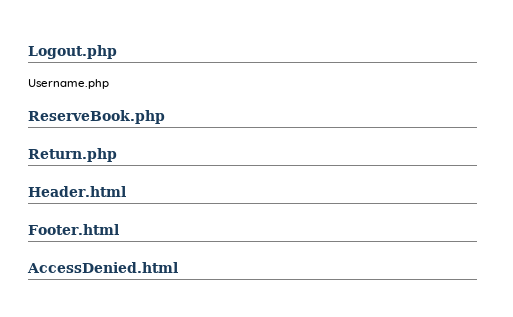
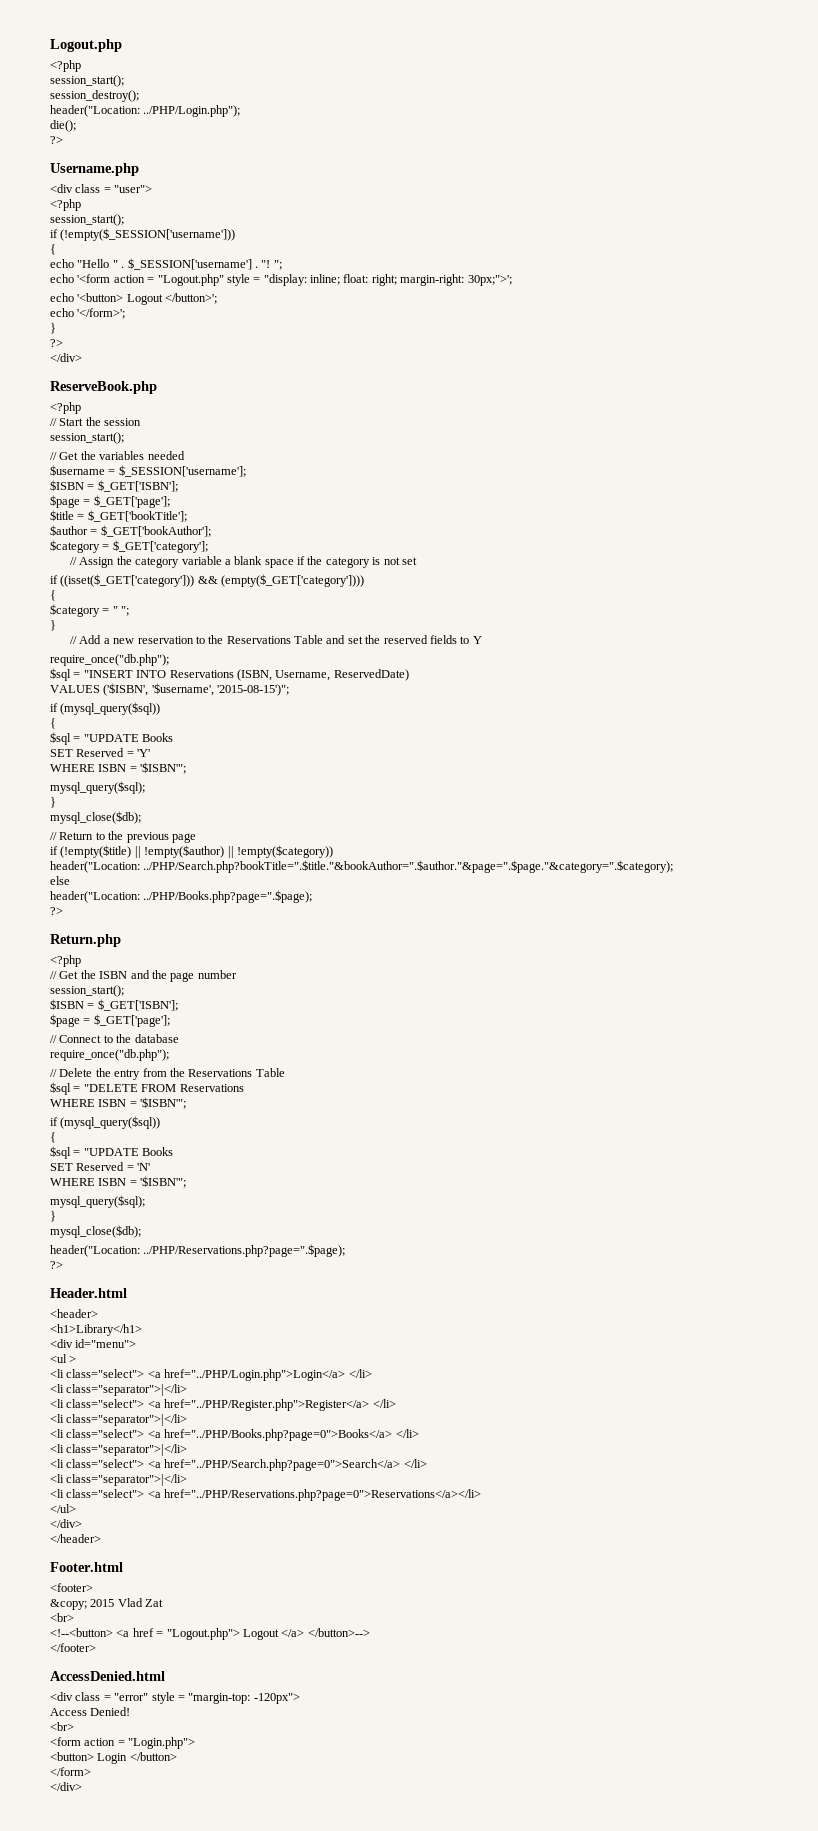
  Logout.php
+ <?php
+ session_start();
+ session_destroy();
+ header("Location: ../PHP/Login.php");
+ die();
+ ?>
  Username.php
+ <div class = "user">
+ <?php
+ session_start();
+ if (!empty($_SESSION['username']))
+ {
+ echo "Hello " . $_SESSION['username'] . "! ";
+ echo '<form action = "Logout.php" style = "display: inline; float: right; margin-right: 30px;">';
+ echo '<button> Logout </button>';
+ echo '</form>';
+ }
+ ?>
+ </div>
  ReserveBook.php
+ <?php
+ // Start the session
+ session_start();
+ // Get the variables needed
+ $username = $_SESSION['username'];
+ $ISBN = $_GET['ISBN'];
+ $page = $_GET['page'];
+ $title = $_GET['bookTitle'];
+ $author = $_GET['bookAuthor'];
+ $category = $_GET['category'];
+ // Assign the category variable a blank space if the category is not set
+ if ((isset($_GET['category'])) && (empty($_GET['category'])))
+ {
+ $category = " ";
+ }
+ // Add a new reservation to the Reservations Table and set the reserved fields to Y
+ require_once("db.php");
+ $sql = "INSERT INTO Reservations (ISBN, Username, ReservedDate)
+ VALUES ('$ISBN', '$username', '2015-08-15')";
+ if (mysql_query($sql))
+ {
+ $sql = "UPDATE Books
+ SET Reserved = 'Y'
+ WHERE ISBN = '$ISBN'";
+ mysql_query($sql);
+ }
+ mysql_close($db);
+ // Return to the previous page
+ if (!empty($title) || !empty($author) || !empty($category))
+ header("Location: ../PHP/Search.php?bookTitle=".$title."&bookAuthor=".$author."&page=".$page."&category=".$category);
+ else
+ header("Location: ../PHP/Books.php?page=".$page);
+ ?>
  Return.php
+ <?php
+ // Get the ISBN and the page number
+ session_start();
+ $ISBN = $_GET['ISBN'];
+ $page = $_GET['page'];
+ // Connect to the database
+ require_once("db.php");
+ // Delete the entry from the Reservations Table
+ $sql = "DELETE FROM Reservations
+ WHERE ISBN = '$ISBN'";
+ if (mysql_query($sql))
+ {
+ $sql = "UPDATE Books
+ SET Reserved = 'N'
+ WHERE ISBN = '$ISBN'";
+ mysql_query($sql);
+ }
+ mysql_close($db);
+ header("Location: ../PHP/Reservations.php?page=".$page);
+ ?>
  Header.html
+ <header>
+ <h1>Library</h1>
+ <div id="menu">
+ <ul >
+ <li class="select"> <a href="../PHP/Login.php">Login</a> </li>
+ <li class="separator">|</li>
+ <li class="select"> <a href="../PHP/Register.php">Register</a> </li>
+ <li class="separator">|</li>
+ <li class="select"> <a href="../PHP/Books.php?page=0">Books</a> </li>
+ <li class="separator">|</li>
+ <li class="select"> <a href="../PHP/Search.php?page=0">Search</a> </li>
+ <li class="separator">|</li>
+ <li class="select"> <a href="../PHP/Reservations.php?page=0">Reservations</a></li>
+ </ul>
+ </div>
+ </header>
  Footer.html
+ <footer>
+ &copy; 2015 Vlad Zat
+ <br>
+ <!--<button> <a href = "Logout.php"> Logout </a> </button>-->
+ </footer>
  AccessDenied.html
+ <div class = "error" style = "margin-top: -120px">
+ Access Denied!
+ <br>
+ <form action = "Login.php">
+ <button> Login </button>
+ </form>
+ </div>

